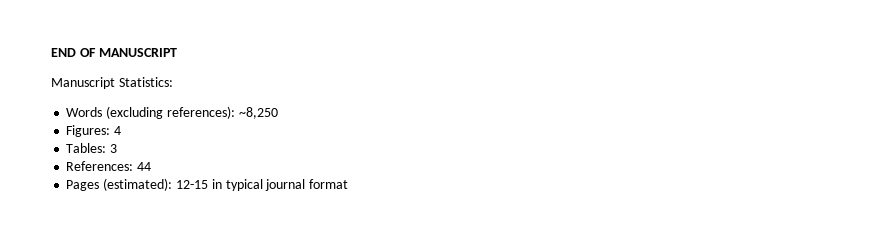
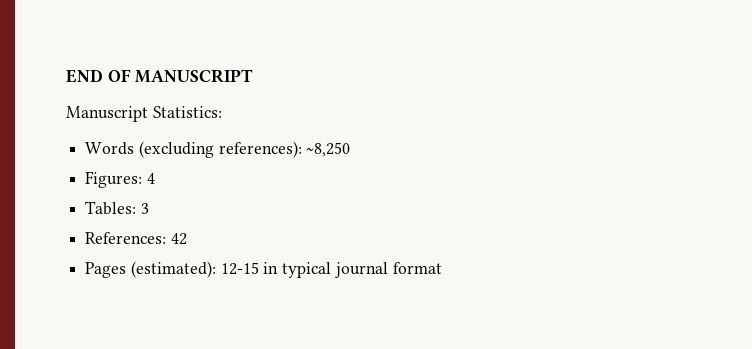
- References: 44
+ References: 42

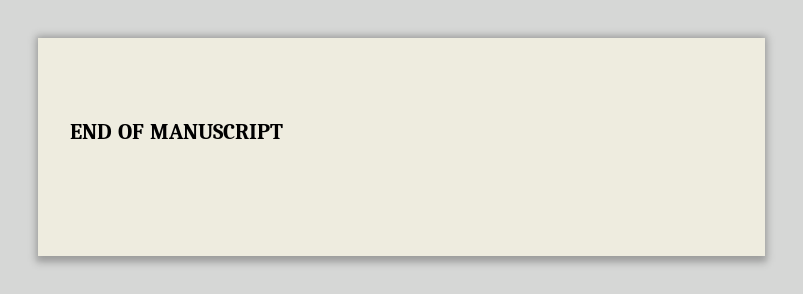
- Manuscript Statistics:
- Words (excluding references): ~8,250
- Figures: 4
- Tables: 3
- References: 42
- Pages (estimated): 12-15 in typical journal format

